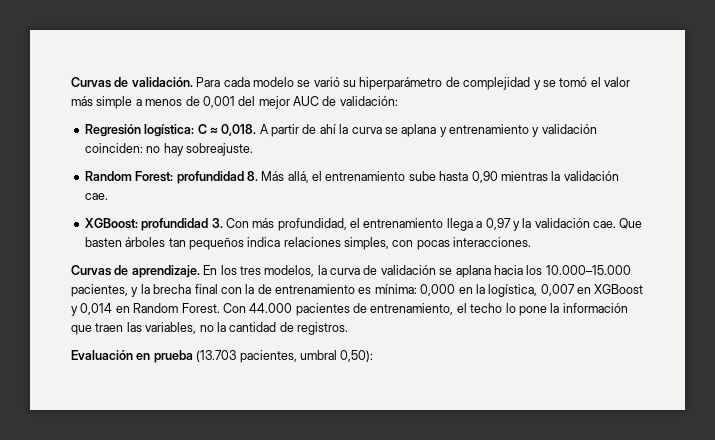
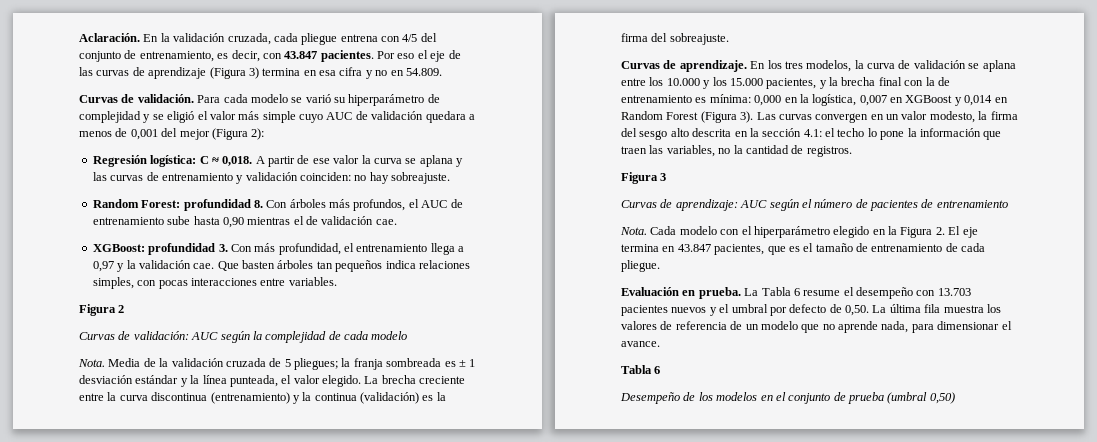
+ Aclaración. En la validación cruzada, cada pliegue entrena con 4/5 del conjunto de entrenamiento, es decir, con 43.847 pacientes. Por eso el eje de las curvas de aprendizaje (Figura 3) termina en esa cifra y no en 54.809.
- Para cada modelo se varió su hiperparámetro de complejidad y se tomó el valor más simple a menos de 0,001 del mejor AUC de validación:
+ Para cada modelo se varió su hiperparámetro de complejidad y se eligió el valor más simple cuyo AUC de validación quedara a menos de 0,001 del mejor (Figura 2):
- A partir de ahí la curva se aplana y entrenamiento y validación coinciden: no hay sobreajuste.
+ A partir de ese valor la curva se aplana y las curvas de entrenamiento y validación coinciden: no hay sobreajuste.
- Random Forest: profundidad 8. Más allá, el entrenamiento sube hasta 0,90 mientras la validación cae.
+ Random Forest: profundidad 8. Con árboles más profundos, el AUC de entrenamiento sube hasta 0,90 mientras el de validación cae.
- Que basten árboles tan pequeños indica relaciones simples, con pocas interacciones.
+ Que basten árboles tan pequeños indica relaciones simples, con pocas interacciones entre variables.
+ Figura 2
+ Curvas de validación: AUC según la complejidad de cada modelo
+ Nota. Media de la validación cruzada de 5 pliegues; la franja sombreada es ± 1 desviación estándar y la línea punteada, el valor elegido. La brecha creciente entre la curva discontinua (entrenamiento) y la continua (validación) es la firma del sobreajuste.
- En los tres modelos, la curva de validación se aplana hacia los 10.000–15.000 pacientes, y la brecha final con la de entrenamiento es mínima: 0,000 en la logística, 0,007 en XGBoost y 0,014 en Random Forest. Con 44.000 pacientes de entrenamiento, el techo lo pone la información que traen las variables, no la cantidad de registros.
+ En los tres modelos, la curva de validación se aplana entre los 10.000 y los 15.000 pacientes, y la brecha final con la de entrenamiento es mínima: 0,000 en la logística, 0,007 en XGBoost y 0,014 en Random Forest (Figura 3). Las curvas convergen en un valor modesto, la firma del sesgo alto descrita en la sección 4.1: el techo lo pone la información que traen las variables, no la cantidad de registros.
- Evaluación en prueba (13.703 pacientes, umbral 0,50):
+ Figura 3
+ Curvas de aprendizaje: AUC según el número de pacientes de entrenamiento
+ Nota. Cada modelo con el hiperparámetro elegido en la Figura 2. El eje termina en 43.847 pacientes, que es el tamaño de entrenamiento de cada pliegue.
+ Evaluación en prueba. La Tabla 6 resume el desempeño con 13.703 pacientes nuevos y el umbral por defecto de 0,50. La última fila muestra los valores de referencia de un modelo que no aprende nada, para dimensionar el avance.
+ Tabla 6
+ Desempeño de los modelos en el conjunto de prueba (umbral 0,50)

